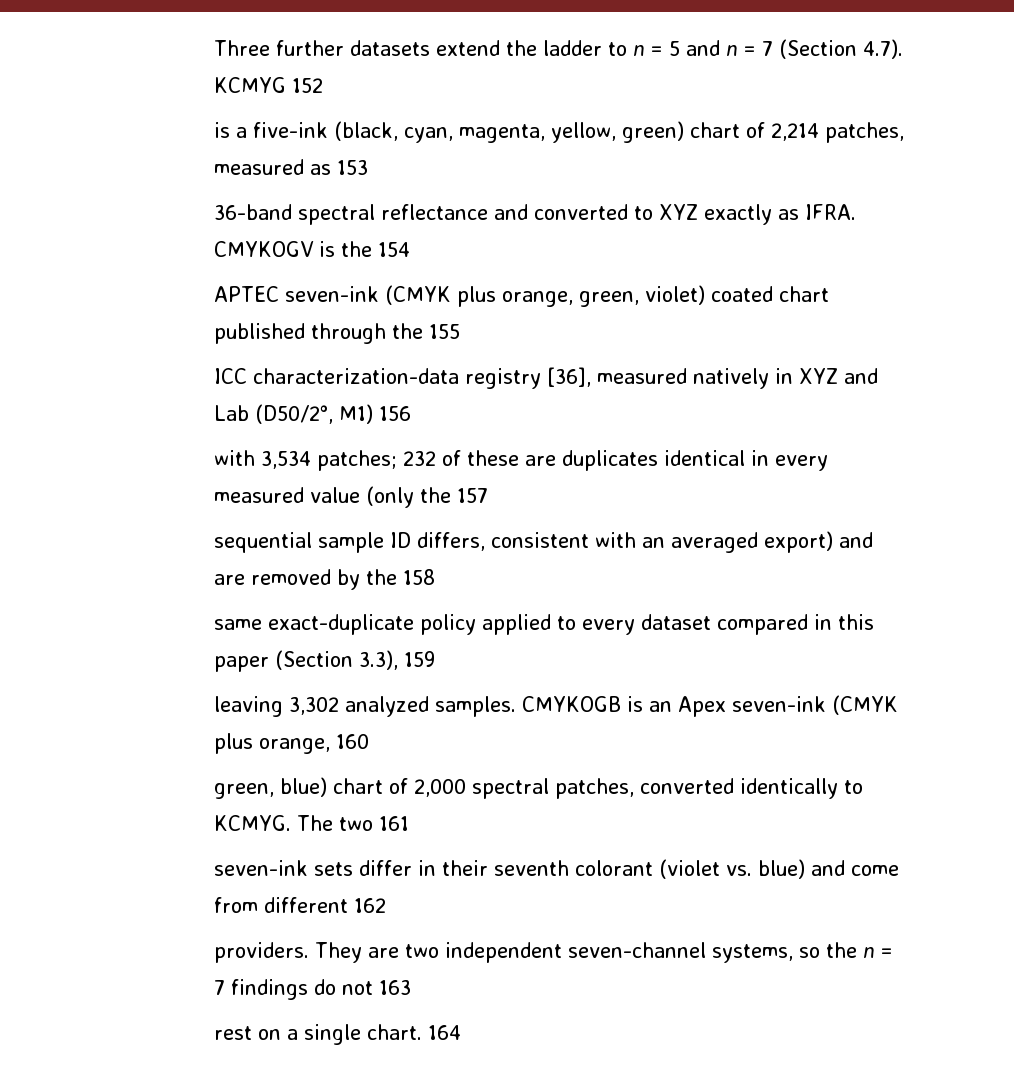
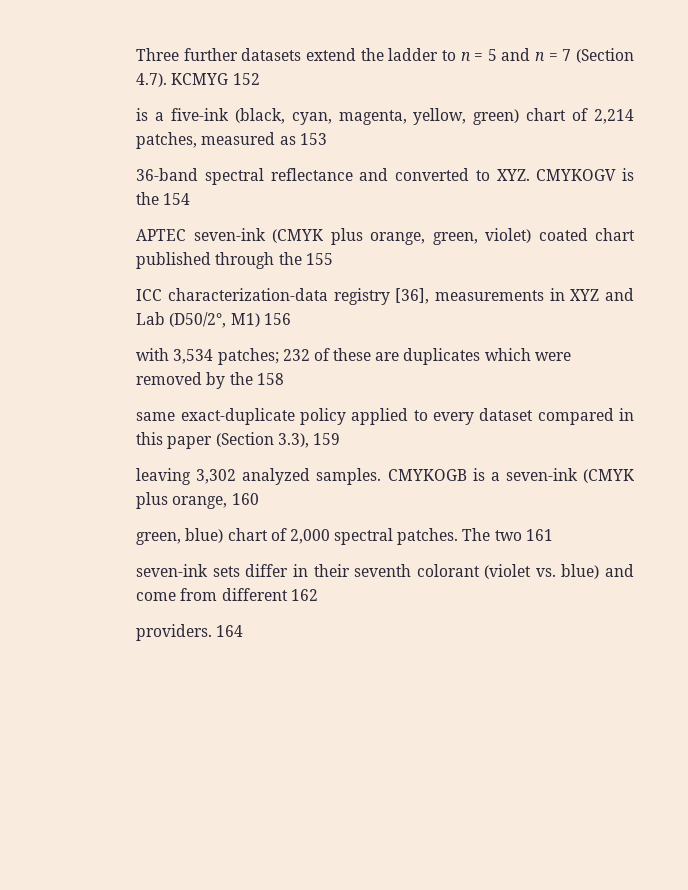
- 36-band spectral reflectance and converted to XYZ exactly as IFRA. CMYKOGV is the 154
+ 36-band spectral reflectance and converted to XYZ. CMYKOGV is the 154
- ICC characterization-data registry [36], measured natively in XYZ and Lab (D50/2°, M1) 156
+ ICC characterization-data registry [36], measurements in XYZ and Lab (D50/2°, M1) 156
- with 3,534 patches; 232 of these are duplicates identical in every measured value (only the 157
- sequential sample ID differs, consistent with an averaged export) and are removed by the 158
+ with 3,534 patches; 232 of these are duplicates which were removed by the 158
- CMYKOGB is an Apex seven-ink (CMYK plus orange, 160
+ CMYKOGB is a seven-ink (CMYK plus orange, 160
- green, blue) chart of 2,000 spectral patches, converted identically to KCMYG.
+ green, blue) chart of 2,000 spectral patches.
- They are two independent seven-channel systems, so the n = 7 findings do not 163
- rest on a single chart.

